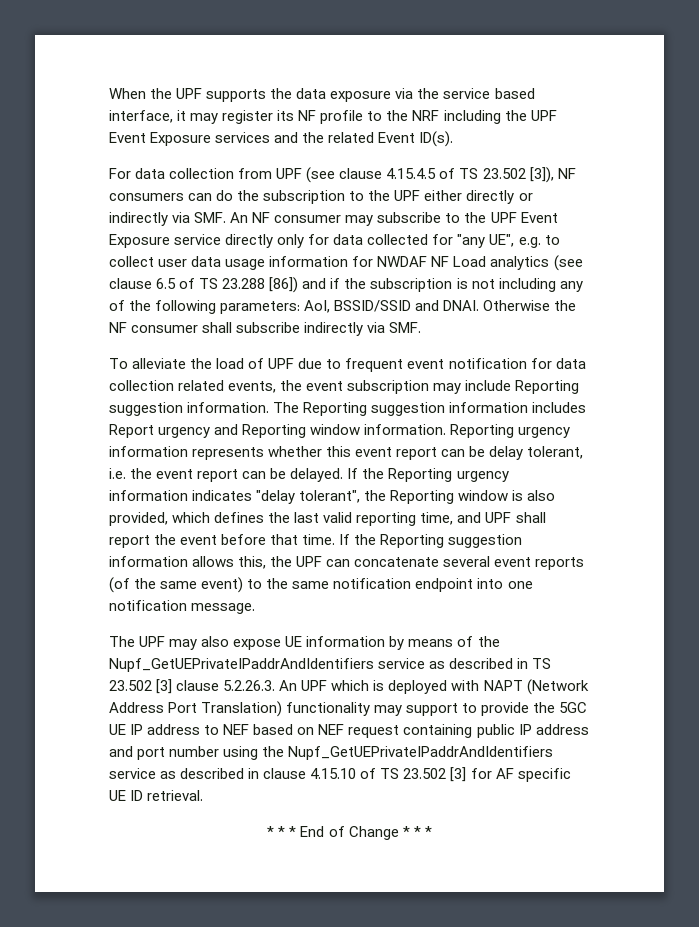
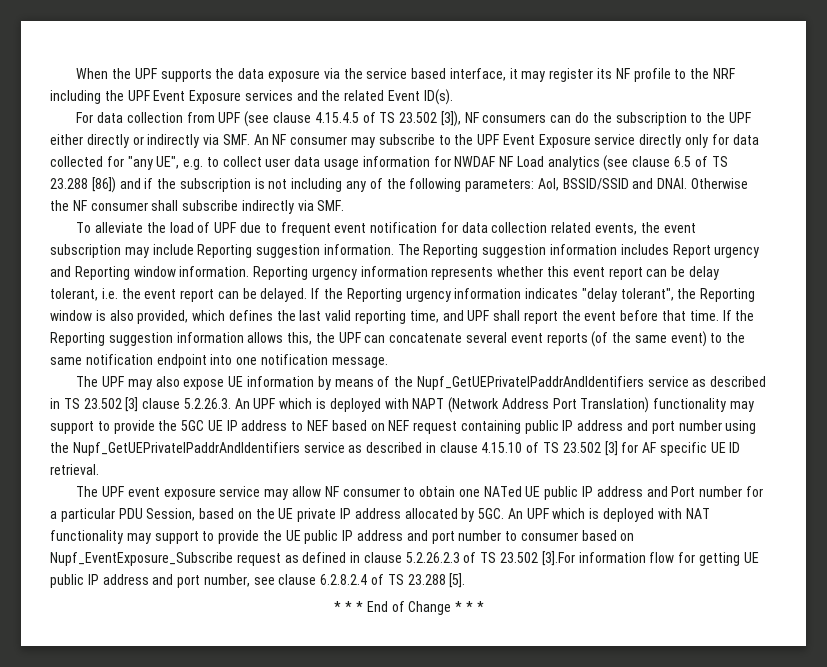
+ The UPF event exposure service may allow NF consumer to obtain one NATed UE public IP address and Port number for a particular PDU Session, based on the UE private IP address allocated by 5GC. An UPF which is deployed with NAT functionality may support to provide the UE public IP address and port number to consumer based on Nupf_EventExposure_Subscribe request as defined in clause 5.2.26.2.3 of TS 23.502 [3].For information flow for getting UE public IP address and port number, see clause 6.2.8.2.4 of TS 23.288 [5].

